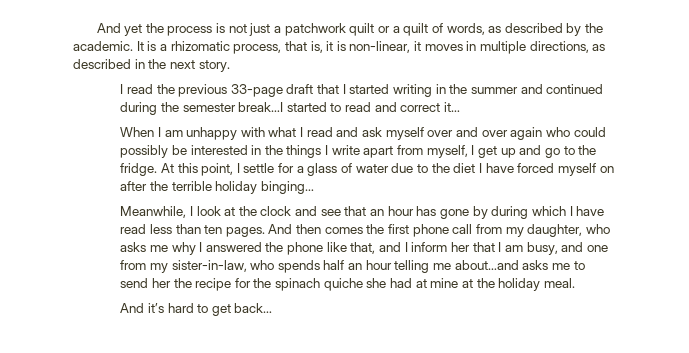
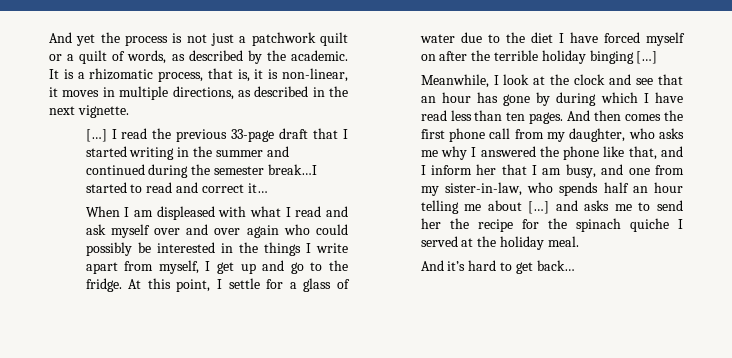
- It is a rhizomatic process, that is, it is non-linear, it moves in multiple directions, as described in the next story.
- I read the previous 33-page draft that I started writing in the summer and continued during the semester break…I started to read and correct it…
+ It is a rhizomatic process, that is, it is non-linear, it moves in multiple directions, as described in the next vignette.
+ […] I read the previous 33-page draft that I started writing in the summer and continued during the semester break…I started to read and correct it…
- When I am unhappy with what I read and ask myself over and over again who could possibly be interested in the things I write apart from myself, I get up and go to the fridge.
+ When I am displeased with what I read and ask myself over and over again who could possibly be interested in the things I write apart from myself, I get up and go to the fridge.
- At this point, I settle for a glass of water due to the diet I have forced myself on after the terrible holiday binging…
+ At this point, I settle for a glass of water due to the diet I have forced myself on after the terrible holiday binging […]
- And then comes the first phone call from my daughter, who asks me why I answered the phone like that, and I inform her that I am busy, and one from my sister-in-law, who spends half an hour telling me about…and asks me to send her the recipe for the spinach quiche she had at mine at the holiday meal.
+ And then comes the first phone call from my daughter, who asks me why I answered the phone like that, and I inform her that I am busy, and one from my sister-in-law, who spends half an hour telling me about […] and asks me to send her the recipe for the spinach quiche I served at the holiday meal.

